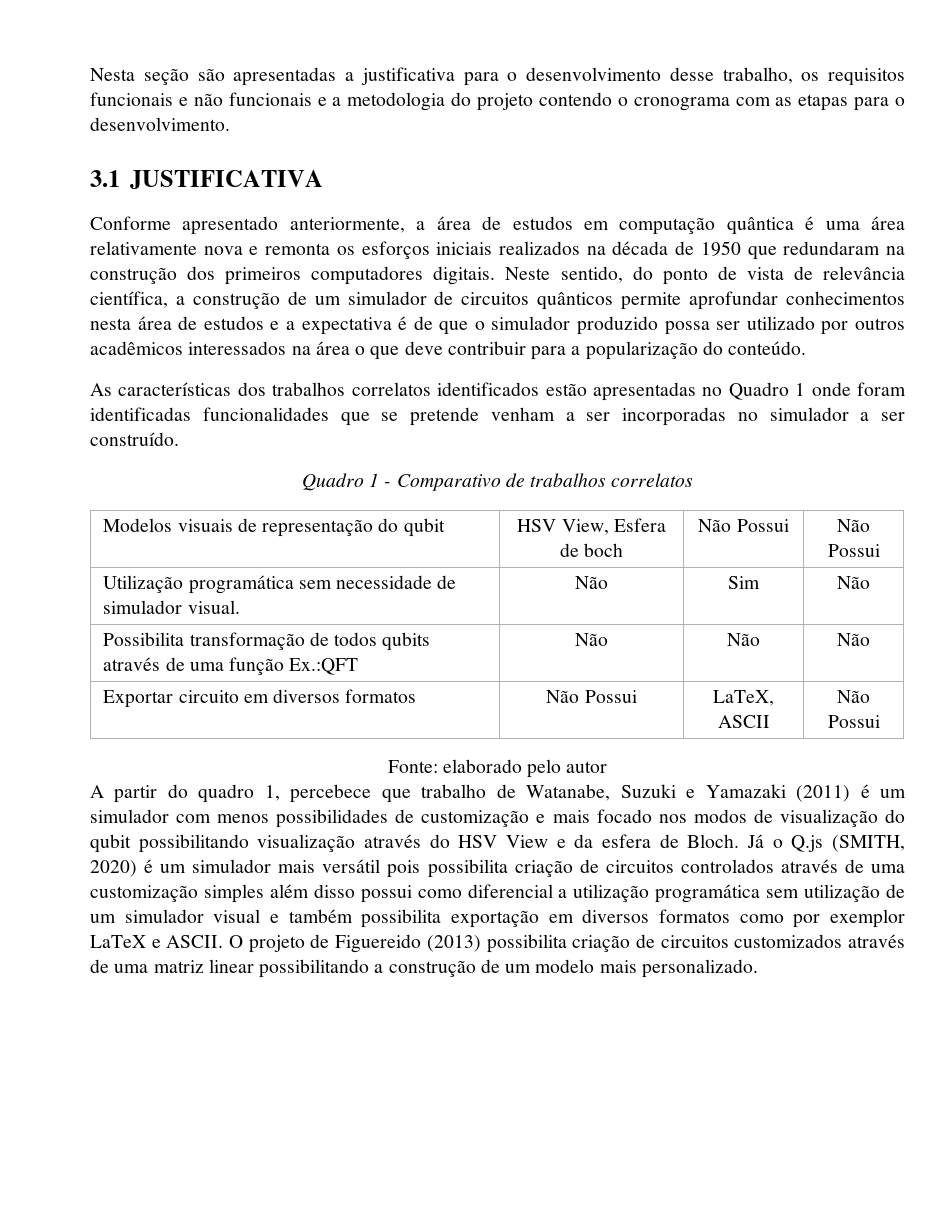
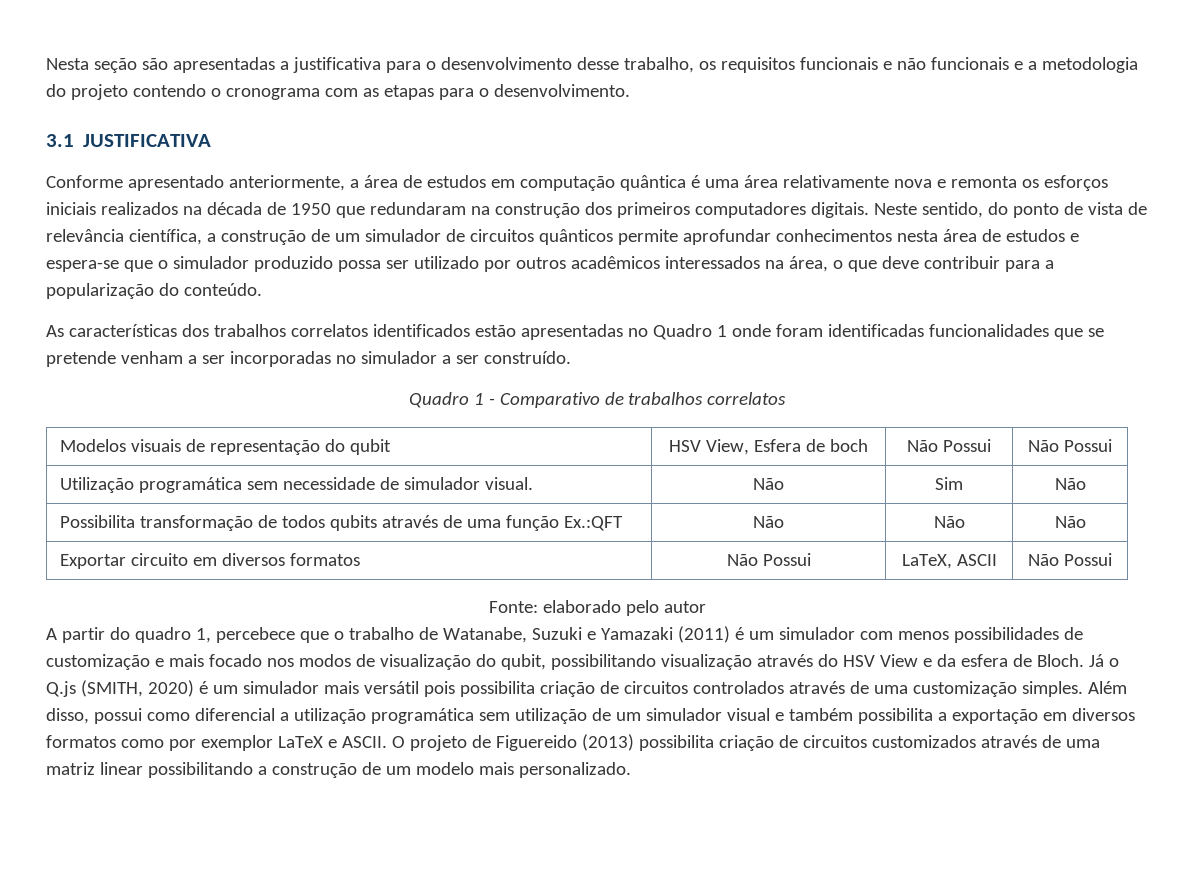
- Neste sentido, do ponto de vista de relevância científica, a construção de um simulador de circuitos quânticos permite aprofundar conhecimentos nesta área de estudos e a expectativa é de que o simulador produzido possa ser utilizado por outros acadêmicos interessados na área o que deve contribuir para a popularização do conteúdo.
+ Neste sentido, do ponto de vista de relevância científica, a construção de um simulador de circuitos quânticos permite aprofundar conhecimentos nesta área de estudos e espera-se que o simulador produzido possa ser utilizado por outros acadêmicos interessados na área, o que deve contribuir para a popularização do conteúdo.
- A partir do quadro 1, percebece que trabalho de Watanabe, Suzuki e Yamazaki (2011) é um simulador com menos possibilidades de customização e mais focado nos modos de visualização do qubit possibilitando visualização através do HSV View e da esfera de Bloch.
+ A partir do quadro 1, percebece que o trabalho de Watanabe, Suzuki e Yamazaki (2011) é um simulador com menos possibilidades de customização e mais focado nos modos de visualização do qubit, possibilitando visualização através do HSV View e da esfera de Bloch.
- Já o Q.js (SMITH, 2020) é um simulador mais versátil pois possibilita criação de circuitos controlados através de uma customização simples além disso possui como diferencial a utilização programática sem utilização de um simulador visual e também possibilita exportação em diversos formatos como por exemplor LaTeX e ASCII.
+ Já o Q.js (SMITH, 2020) é um simulador mais versátil pois possibilita criação de circuitos controlados através de uma customização simples. Além disso, possui como diferencial a utilização programática sem utilização de um simulador visual e também possibilita a exportação em diversos formatos como por exemplor LaTeX e ASCII.

